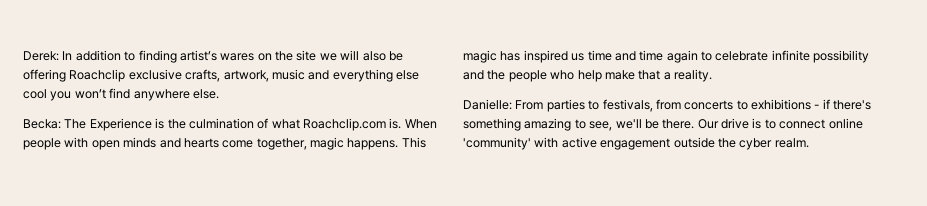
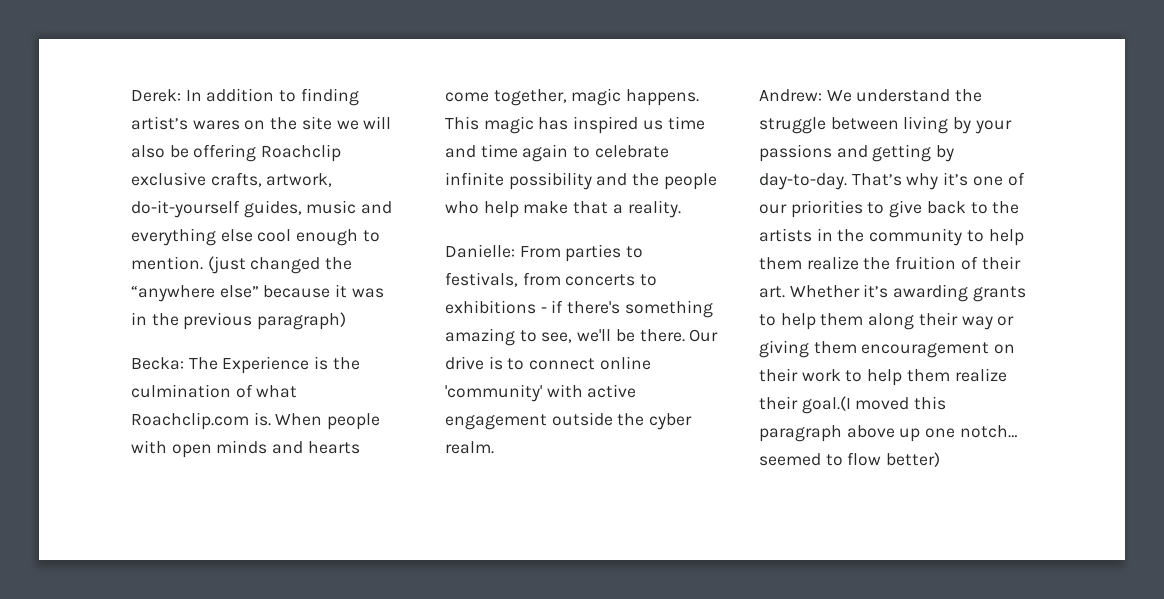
- Derek: In addition to finding artist’s wares on the site we will also be offering Roachclip exclusive crafts, artwork, music and everything else cool you won’t find anywhere else.
+ Derek: In addition to finding artist’s wares on the site we will also be offering Roachclip exclusive crafts, artwork, do-it-yourself guides, music and everything else cool enough to mention. (just changed the “anywhere else” because it was in the previous paragraph)
+ Andrew: We understand the struggle between living by your passions and getting by day-to-day. That’s why it’s one of our priorities to give back to the artists in the community to help them realize the fruition of their art. Whether it’s awarding grants to help them along their way or giving them encouragement on their work to help them realize their goal.(I moved this paragraph above up one notch… seemed to flow better)

